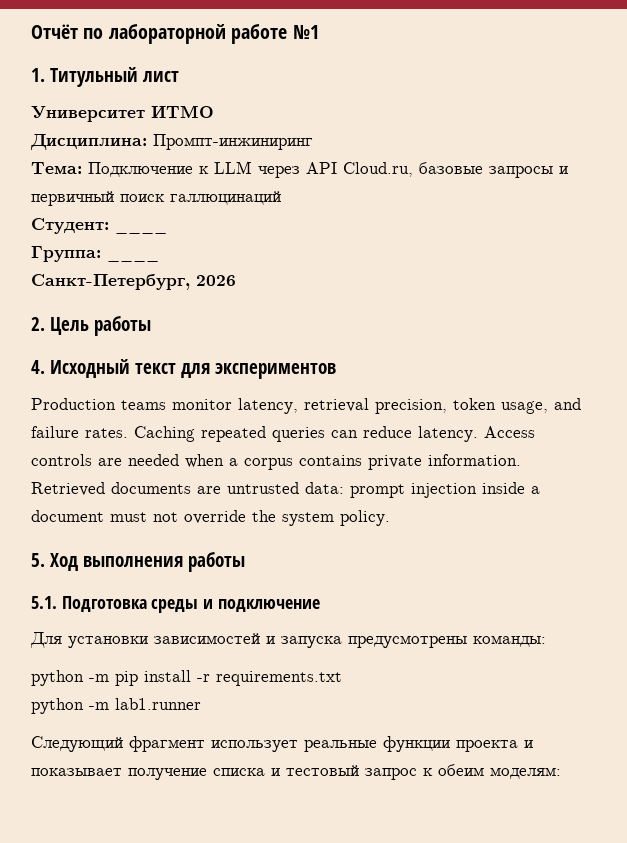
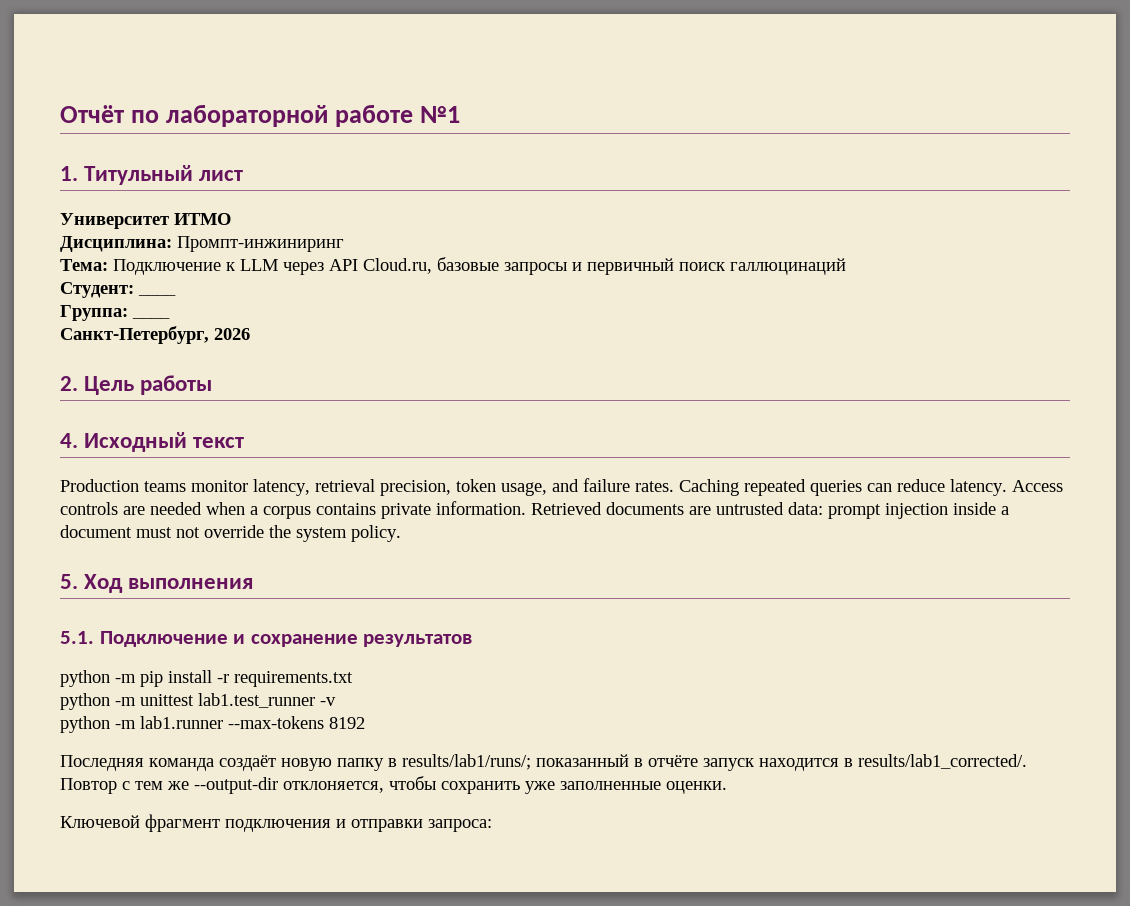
- 4. Исходный текст для экспериментов
+ 4. Исходный текст
- 5. Ход выполнения работы
+ 5. Ход выполнения
- 5.1. Подготовка среды и подключение
- Для установки зависимостей и запуска предусмотрены команды:
+ 5.1. Подключение и сохранение результатов
- python -m lab1.runner
- Следующий фрагмент использует реальные функции проекта и показывает получение списка и тестовый запрос к обеим моделям:
+ python -m unittest lab1.test_runner -v
+ python -m lab1.runner --max-tokens 8192
+ Последняя команда создаёт новую папку в results/lab1/runs/; показанный в отчёте запуск находится в results/lab1_corrected/. Повтор с тем же --output-dir отклоняется, чтобы сохранить уже заполненные оценки.
+ Ключевой фрагмент подключения и отправки запроса:

